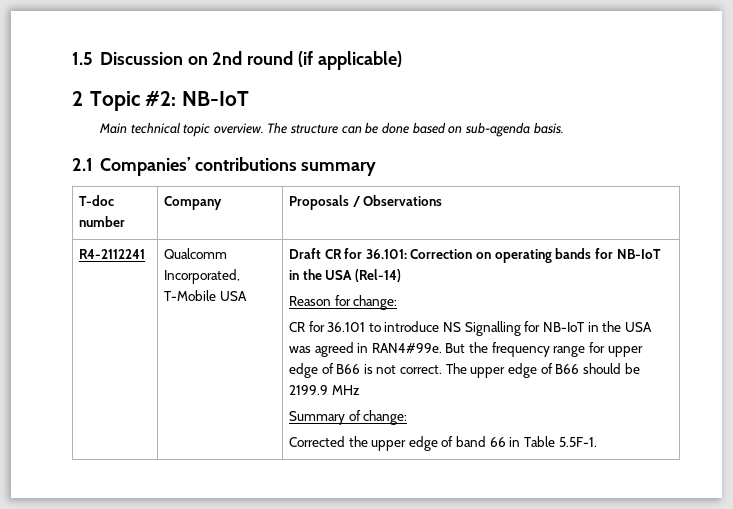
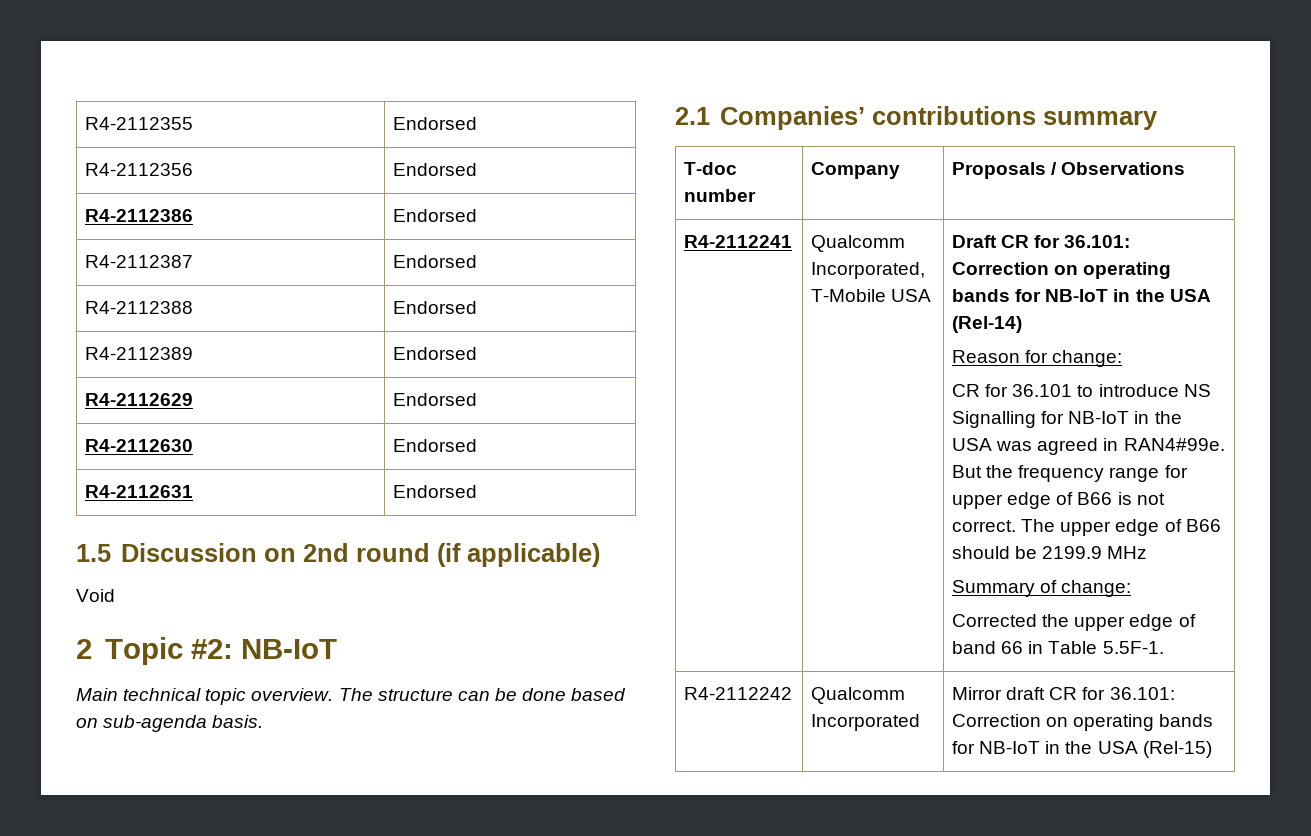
+ R4-2112355 | Endorsed
+ R4-2112356 | Endorsed
+ R4-2112386 | Endorsed
+ R4-2112387 | Endorsed
+ R4-2112388 | Endorsed
+ R4-2112389 | Endorsed
+ R4-2112629 | Endorsed
+ R4-2112630 | Endorsed
+ R4-2112631 | Endorsed
+ Void
+ R4-2112242 | Qualcomm Incorporated | Mirror draft CR for 36.101: Correction on operating bands for NB-IoT in the USA (Rel-15)

